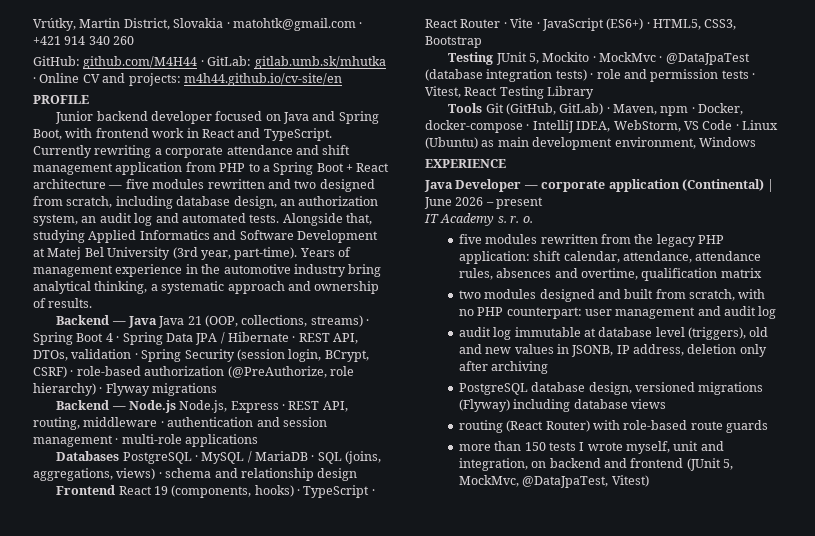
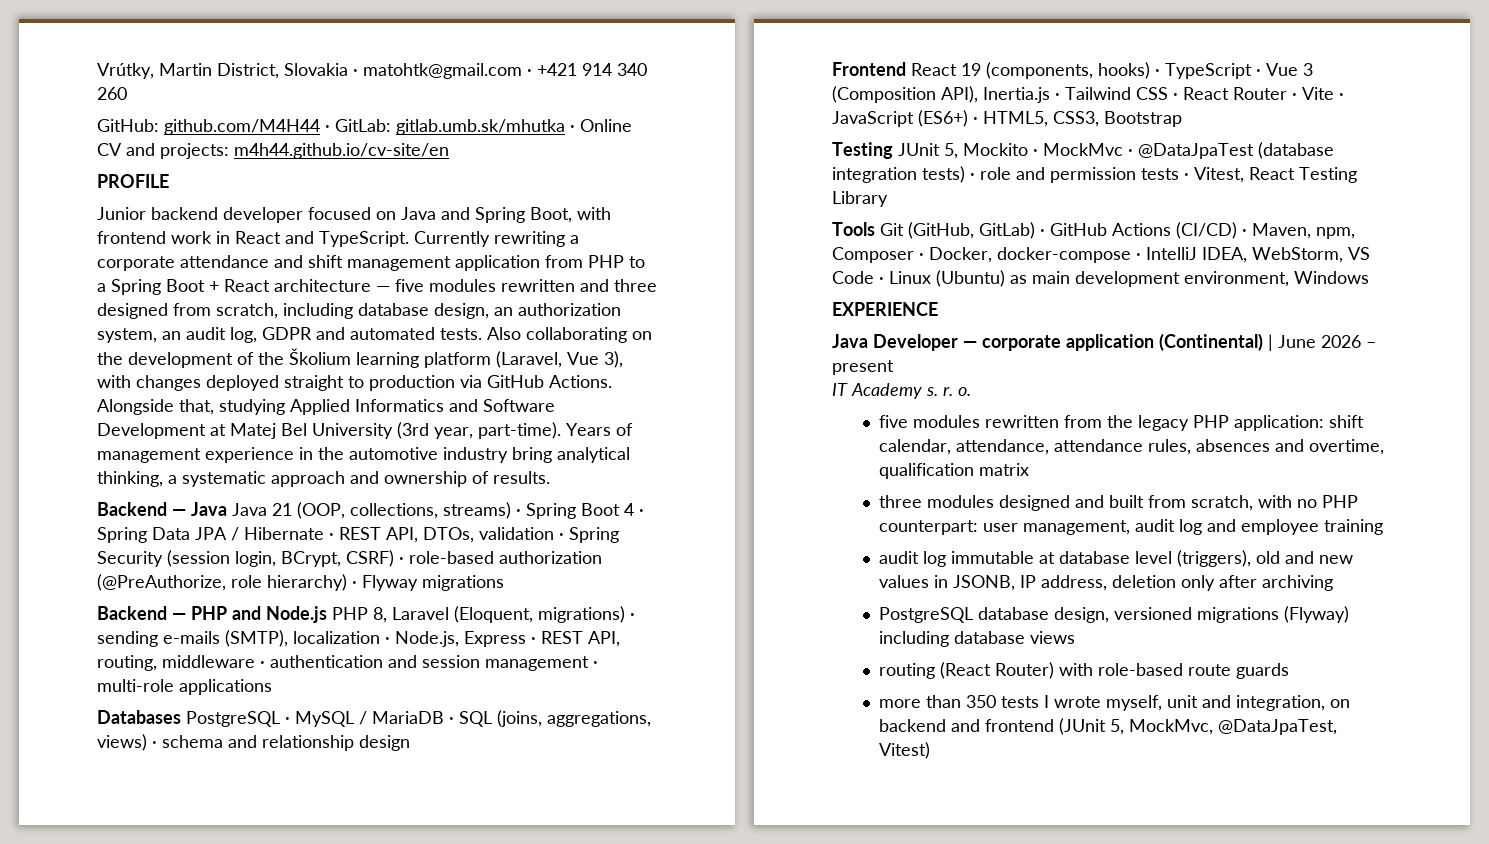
- Currently rewriting a corporate attendance and shift management application from PHP to a Spring Boot + React architecture — five modules rewritten and two designed from scratch, including database design, an authorization system, an audit log and automated tests.
+ Currently rewriting a corporate attendance and shift management application from PHP to a Spring Boot + React architecture — five modules rewritten and three designed from scratch, including database design, an authorization system, an audit log, GDPR and automated tests.
+ Also collaborating on the development of the Školium learning platform (Laravel, Vue 3), with changes deployed straight to production via GitHub Actions.
- Backend — Node.js Node.js, Express · REST API, routing, middleware · authentication and session management · multi-role applications
+ Backend — PHP and Node.js PHP 8, Laravel (Eloquent, migrations) · sending e-mails (SMTP), localization · Node.js, Express · REST API, routing, middleware · authentication and session management · multi-role applications
- Frontend React 19 (components, hooks) · TypeScript · React Router · Vite · JavaScript (ES6+) · HTML5, CSS3, Bootstrap
+ Frontend React 19 (components, hooks) · TypeScript · Vue 3 (Composition API), Inertia.js · Tailwind CSS · React Router · Vite · JavaScript (ES6+) · HTML5, CSS3, Bootstrap
- Tools Git (GitHub, GitLab) · Maven, npm · Docker, docker-compose · IntelliJ IDEA, WebStorm, VS Code · Linux (Ubuntu) as main development environment, Windows
+ Tools Git (GitHub, GitLab) · GitHub Actions (CI/CD) · Maven, npm, Composer · Docker, docker-compose · IntelliJ IDEA, WebStorm, VS Code · Linux (Ubuntu) as main development environment, Windows
- two modules designed and built from scratch, with no PHP counterpart: user management and audit log
+ three modules designed and built from scratch, with no PHP counterpart: user management, audit log and employee training
- more than 150 tests I wrote myself, unit and integration, on backend and frontend (JUnit 5, MockMvc, @DataJpaTest, Vitest)
+ more than 350 tests I wrote myself, unit and integration, on backend and frontend (JUnit 5, MockMvc, @DataJpaTest, Vitest)

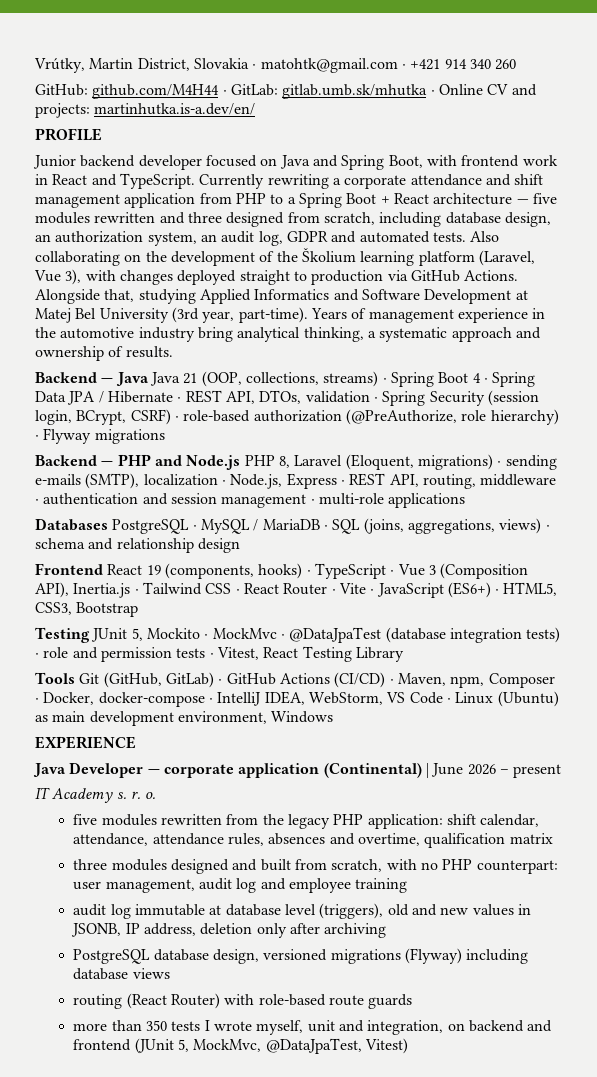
- GitHub: github.com/M4H44 · GitLab: gitlab.umb.sk/mhutka · Online CV and projects: m4h44.github.io/cv-site/en
+ GitHub: github.com/M4H44 · GitLab: gitlab.umb.sk/mhutka · Online CV and projects: martinhutka.is-a.dev/en/

